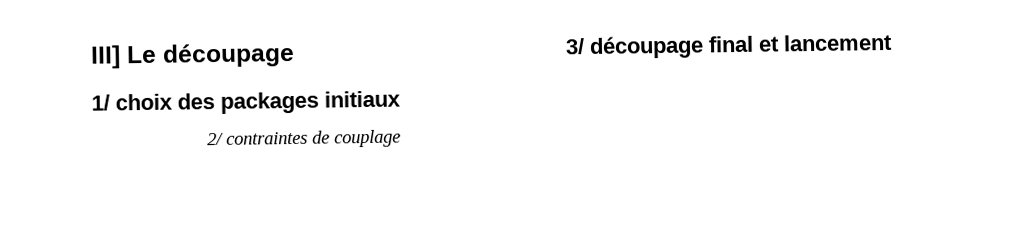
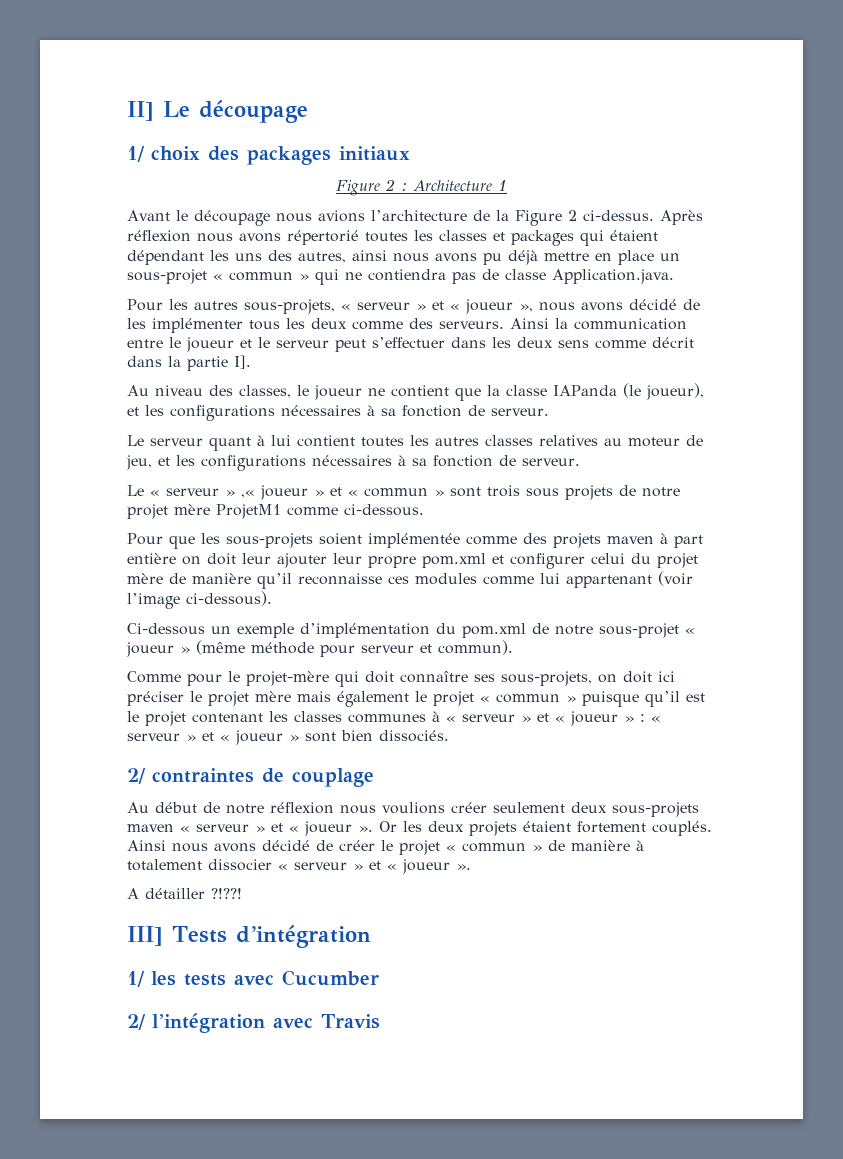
- III] Le découpage
+ II] Le découpage
+ Figure 2 : Architecture 1
+ Avant le découpage nous avions l’architecture de la Figure 2 ci-dessus. Après réflexion nous avons répertorié toutes les classes et packages qui étaient dépendant les uns des autres, ainsi nous avons pu déjà mettre en place un sous-projet « commun » qui ne contiendra pas de classe Application.java.
+ Pour les autres sous-projets, « serveur » et « joueur », nous avons décidé de les implémenter tous les deux comme des serveurs. Ainsi la communication entre le joueur et le serveur peut s’effectuer dans les deux sens comme décrit dans la partie I].
+ Au niveau des classes, le joueur ne contient que la classe IAPanda (le joueur), et les configurations nécessaires à sa fonction de serveur.
+ Le serveur quant à lui contient toutes les autres classes relatives au moteur de jeu, et les configurations nécessaires à sa fonction de serveur.
+ Le « serveur » ,« joueur » et « commun » sont trois sous projets de notre projet mère ProjetM1 comme ci-dessous.
+ Pour que les sous-projets soient implémentée comme des projets maven à part entière on doit leur ajouter leur propre pom.xml et configurer celui du projet mère de manière qu’il reconnaisse ces modules comme lui appartenant (voir l’image ci-dessous).
+ Ci-dessous un exemple d’implémentation du pom.xml de notre sous-projet « joueur » (même méthode pour serveur et commun).
+ Comme pour le projet-mère qui doit connaître ses sous-projets, on doit ici préciser le projet mère mais également le projet « commun » puisque qu’il est le projet contenant les classes communes à « serveur » et « joueur » : « serveur » et « joueur » sont bien dissociés.
  2/ contraintes de couplage
- 3/ découpage final et lancement
+ Au début de notre réflexion nous voulions créer seulement deux sous-projets maven « serveur » et « joueur ». Or les deux projets étaient fortement couplés. Ainsi nous avons décidé de créer le projet « commun » de manière à totalement dissocier « serveur » et « joueur ».
+ A détailler ?!??!
+ III] Tests d’intégration
+ 1/ les tests avec Cucumber
+ 2/ l’intégration avec Travis

